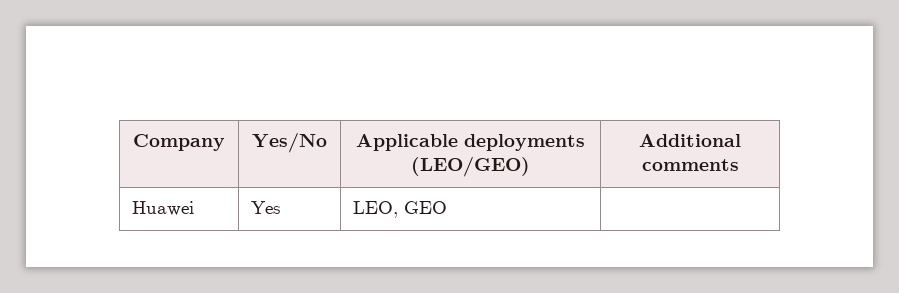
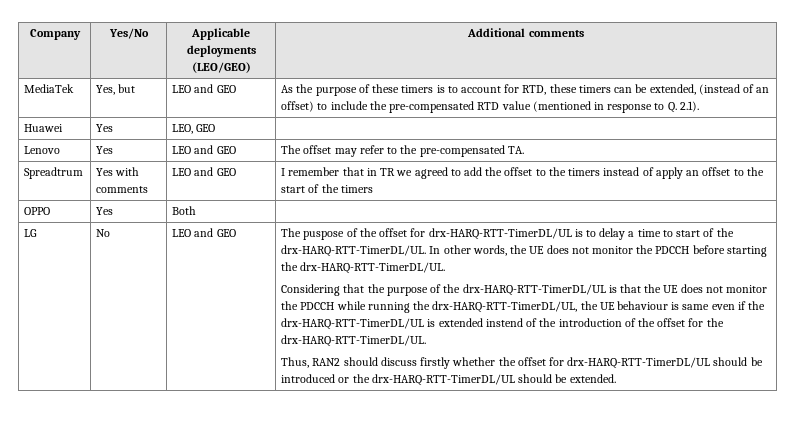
+ MediaTek | Yes, but | LEO and GEO | As the purpose of these timers is to account for RTD, these timers can be extended, (instead of an offset) to include the pre-compensated RTD value (mentioned in response to Q. 2.1).
  Huawei | Yes | LEO, GEO |
+ Lenovo | Yes | LEO and GEO | The offset may refer to the pre-compensated TA.
+ Spreadtrum | Yes with comments | LEO and GEO | I remember that in TR we agreed to add the offset to the timers instead of apply an offset to the start of the timers
+ OPPO | Yes | Both |
+ LG | No | LEO and GEO | The puspose of the offset for drx-HARQ-RTT-TimerDL/UL is to delay a time to start of the drx-HARQ-RTT-TimerDL/UL. In other words, the UE does not monitor the PDCCH before starting the drx-HARQ-RTT-TimerDL/UL.
+ Considering that the purpose of the drx-HARQ-RTT-TimerDL/UL is that the UE does not monitor the PDCCH while running the drx-HARQ-RTT-TimerDL/UL, the UE behaviour is same even if the drx-HARQ-RTT-TimerDL/UL is extended instend of the introduction of the offset for the drx-HARQ-RTT-TimerDL/UL.
+ Thus, RAN2 should discuss firstly whether the offset for drx-HARQ-RTT-TimerDL/UL should be introduced or the drx-HARQ-RTT-TimerDL/UL should be extended.

